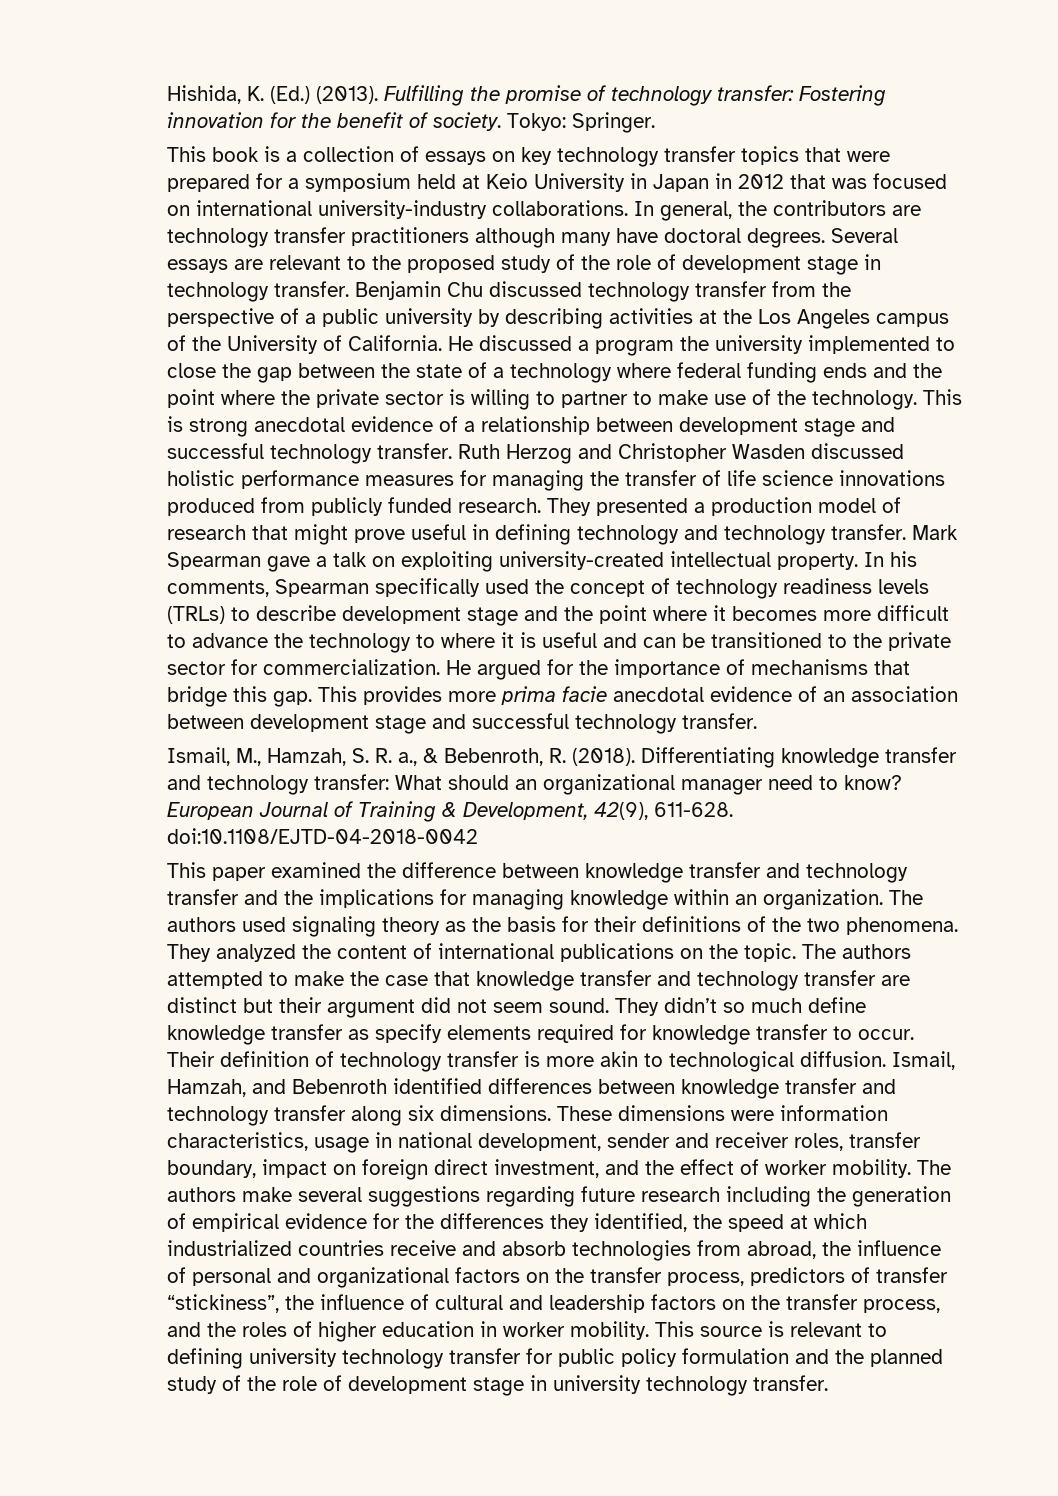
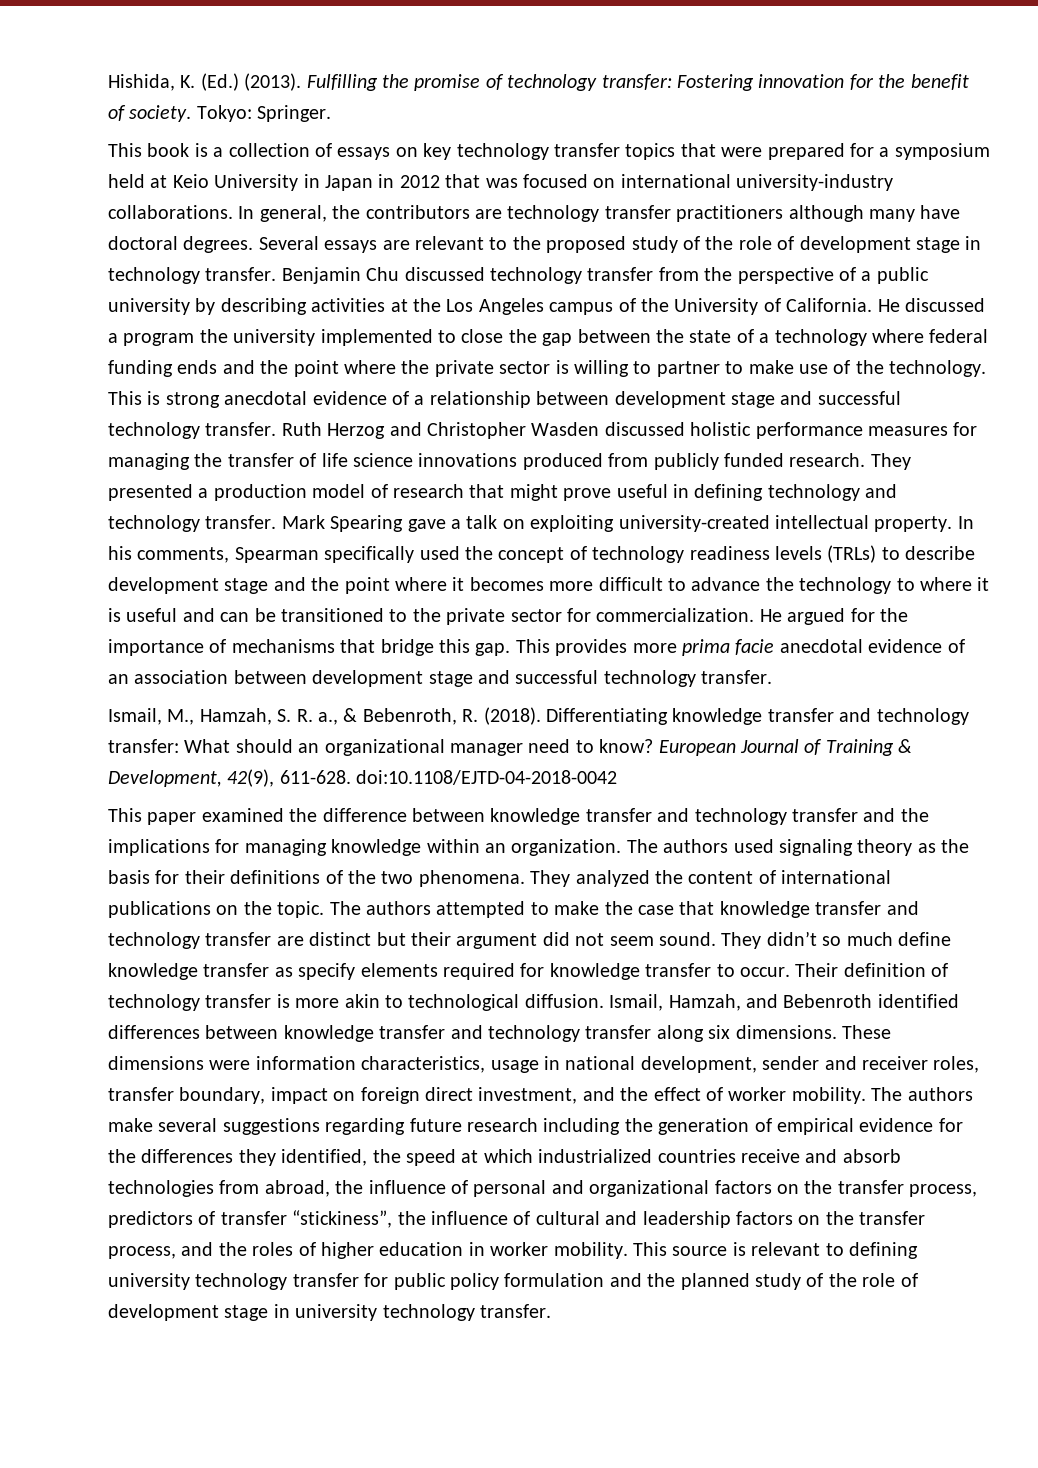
- Mark Spearman gave a talk on exploiting university-created intellectual property.
+ Mark Spearing gave a talk on exploiting university-created intellectual property.

